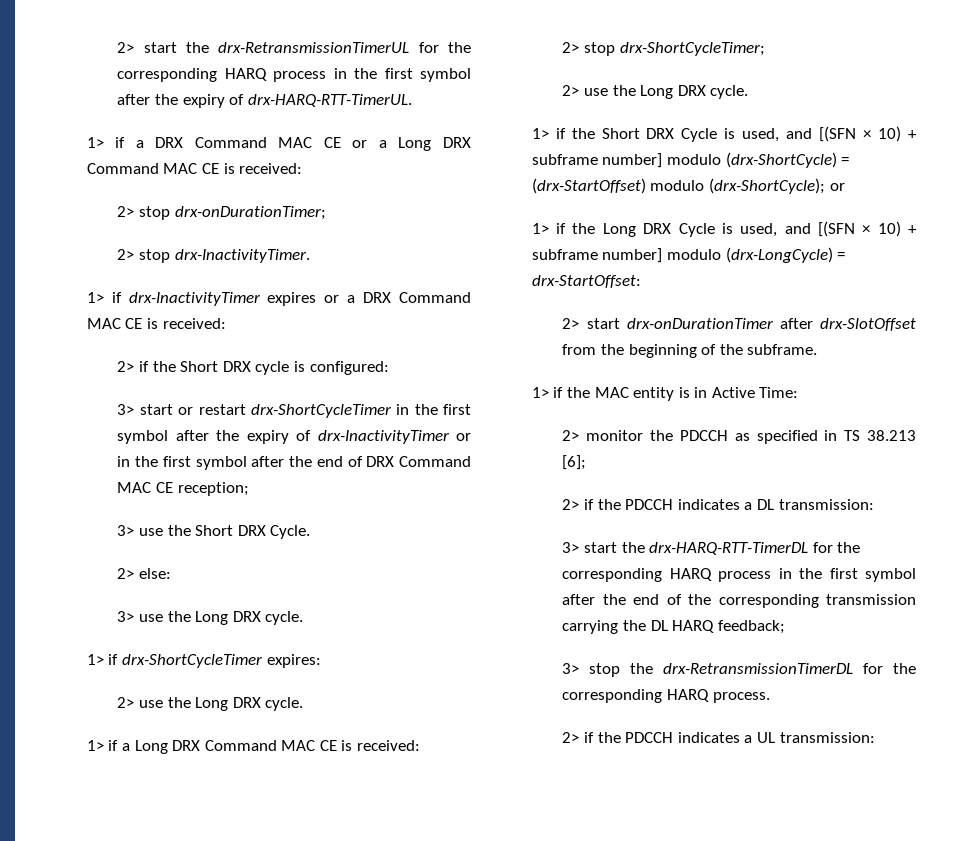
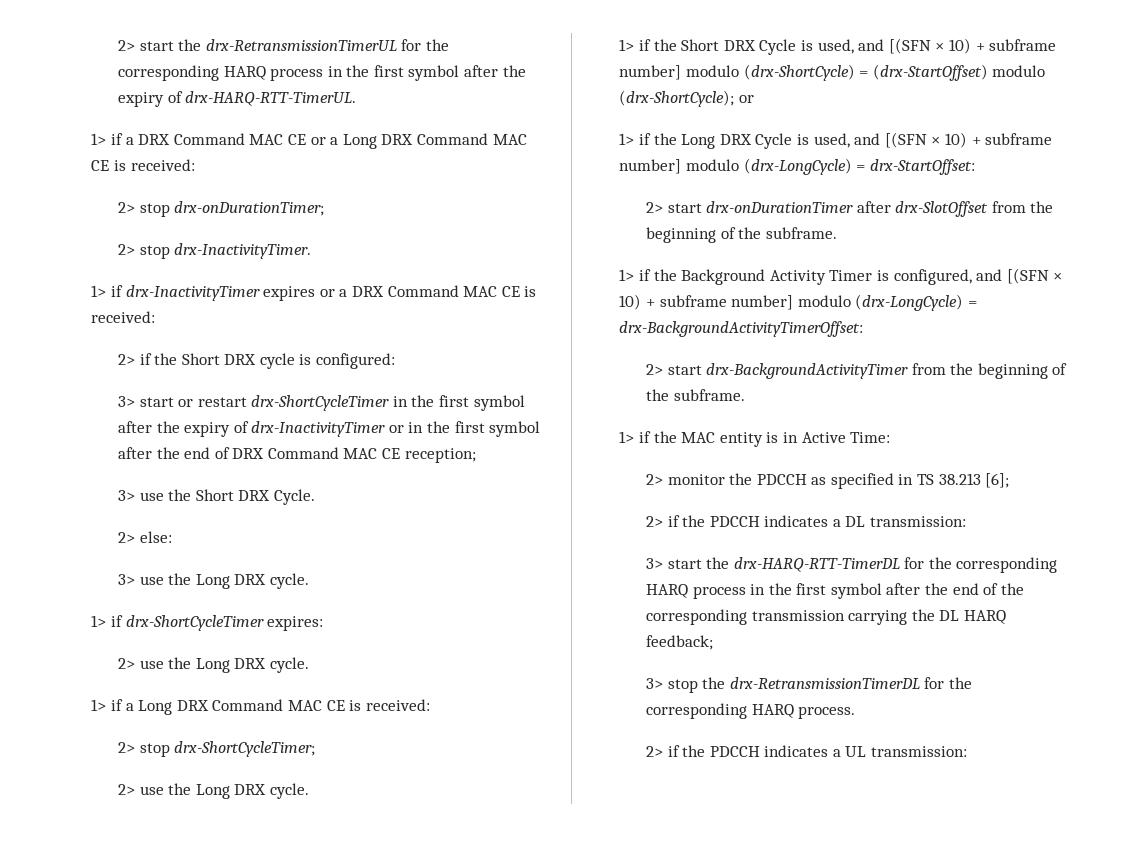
+ 1> if the Background Activity Timer is configured, and [(SFN × 10) + subframe number] modulo (drx-LongCycle) = drx-BackgroundActivityTimerOffset:
+ 2> start drx-BackgroundActivityTimer from the beginning of the subframe.

